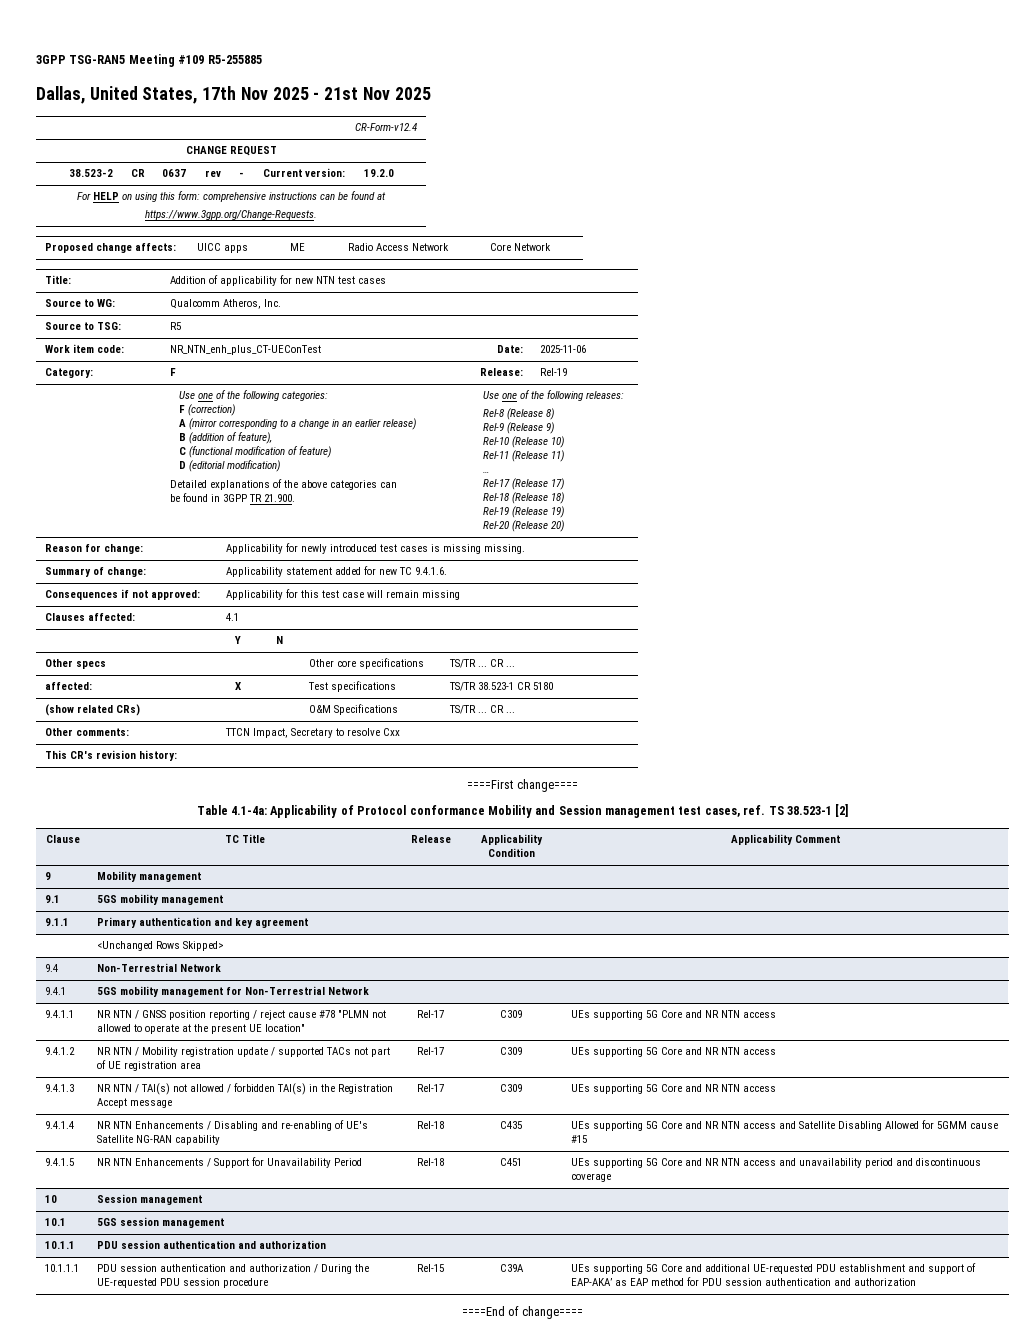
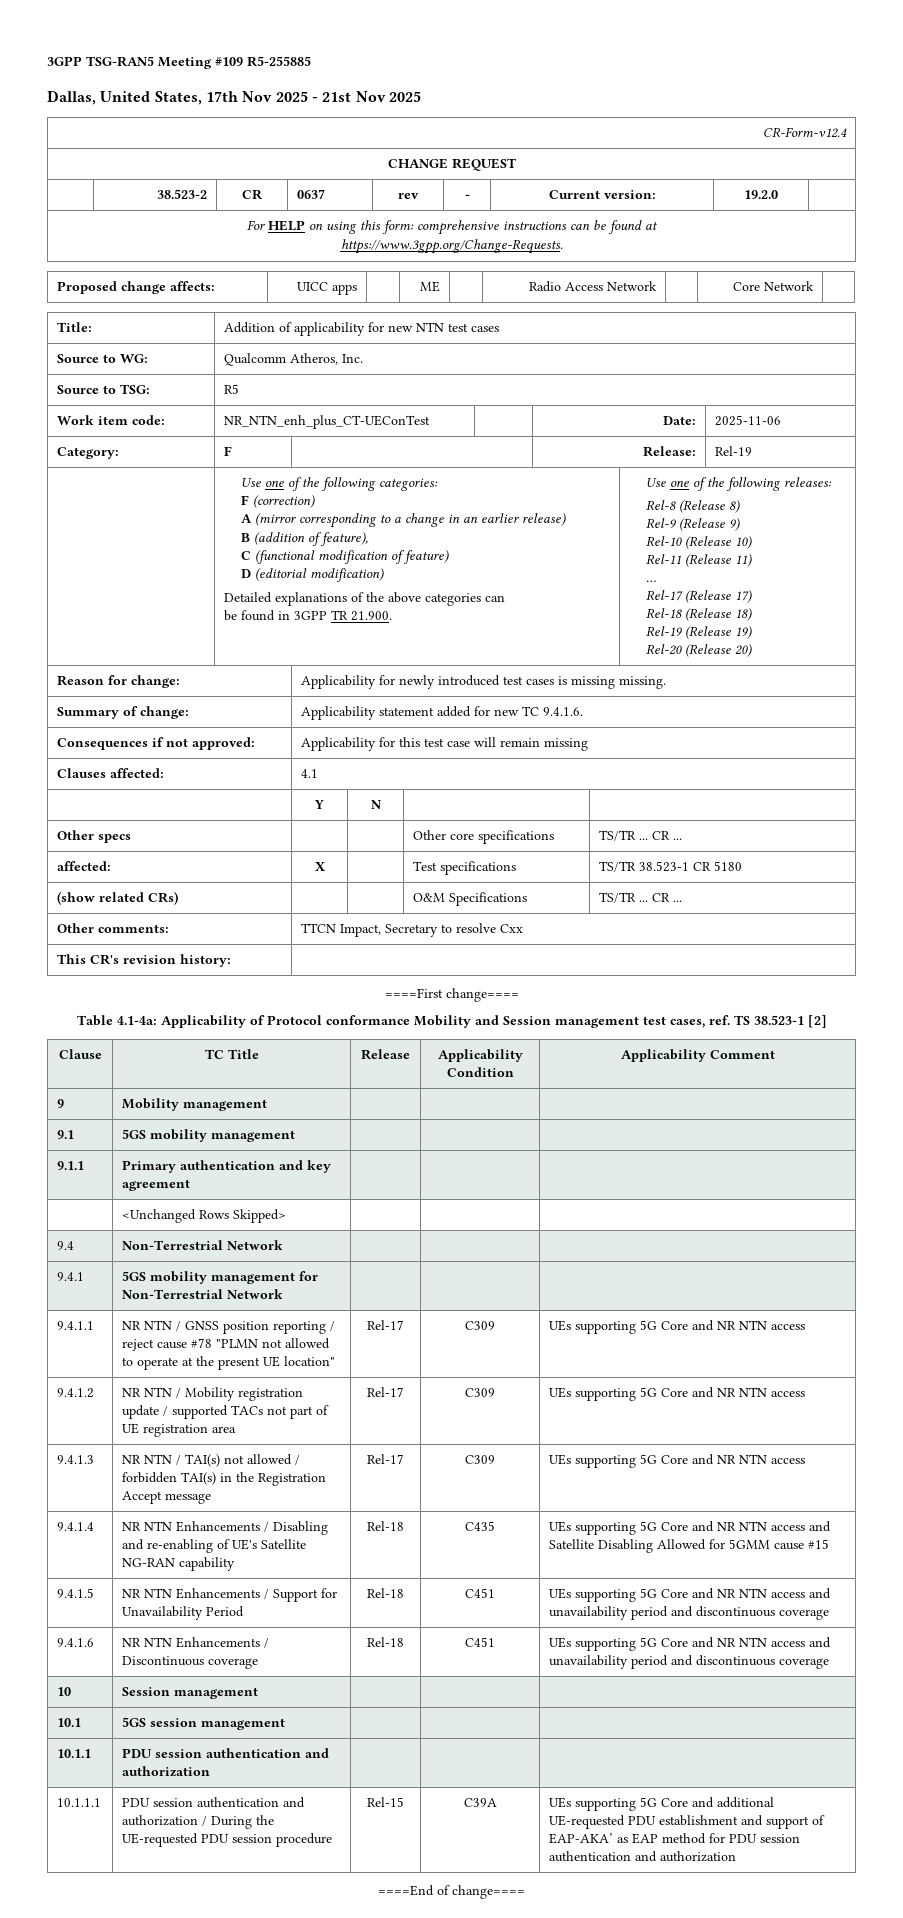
+ 9.4.1.6 | NR NTN Enhancements / Discontinuous coverage | Rel-18 | C451 | UEs supporting 5G Core and NR NTN access and unavailability period and discontinuous coverage

